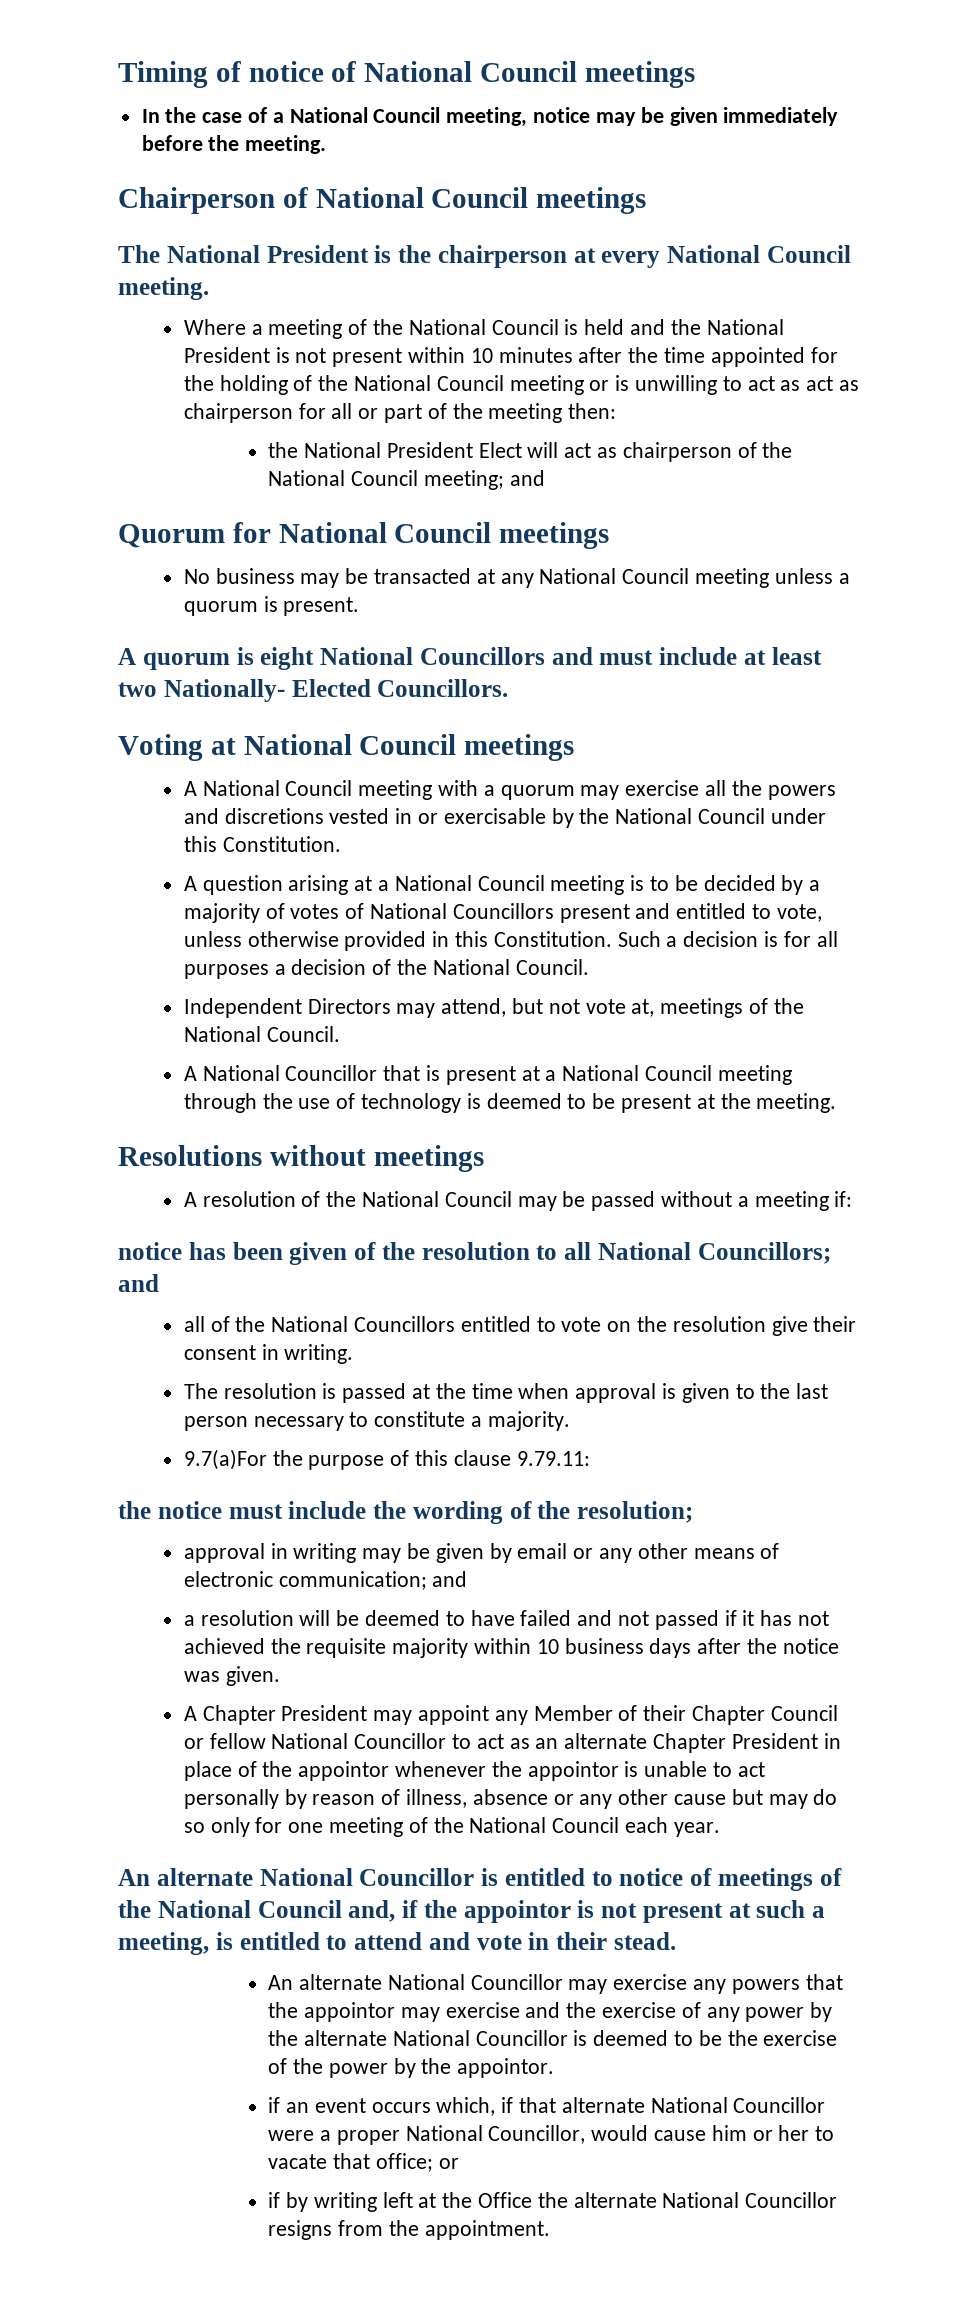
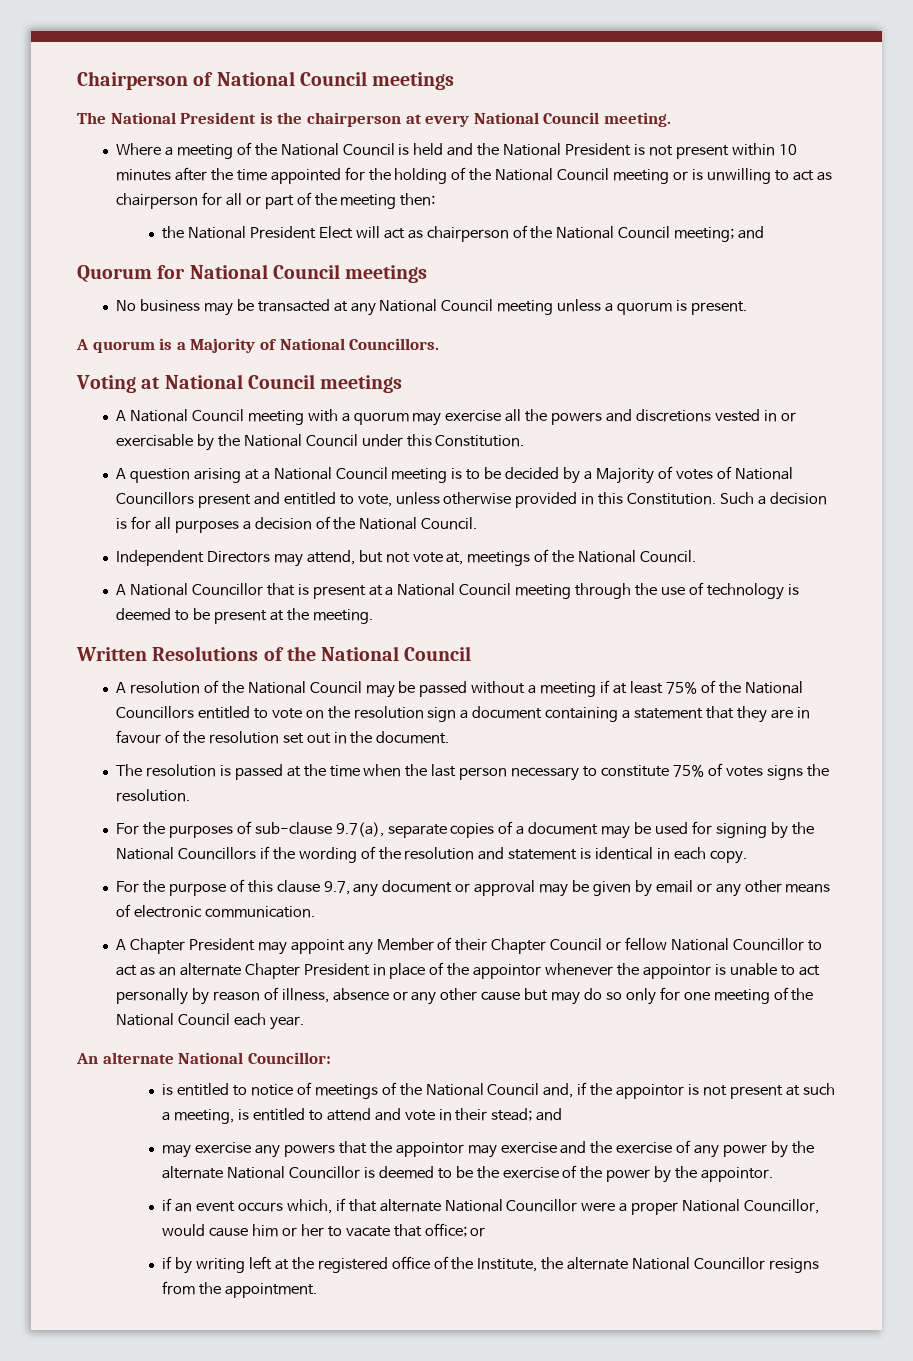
- Timing of notice of National Council meetings
- In the case of a National Council meeting, notice may be given immediately before the meeting.
- Where a meeting of the National Council is held and the National President is not present within 10 minutes after the time appointed for the holding of the National Council meeting or is unwilling to act as act as chairperson for all or part of the meeting then:
+ Where a meeting of the National Council is held and the National President is not present within 10 minutes after the time appointed for the holding of the National Council meeting or is unwilling to act as chairperson for all or part of the meeting then:
- A quorum is eight National Councillors and must include at least two Nationally- Elected Councillors.
+ A quorum is a Majority of National Councillors.
- A question arising at a National Council meeting is to be decided by a majority of votes of National Councillors present and entitled to vote, unless otherwise provided in this Constitution.
+ A question arising at a National Council meeting is to be decided by a Majority of votes of National Councillors present and entitled to vote, unless otherwise provided in this Constitution.
- Resolutions without meetings
+ Written Resolutions of the National Council
- A resolution of the National Council may be passed without a meeting if:
- notice has been given of the resolution to all National Councillors; and
- all of the National Councillors entitled to vote on the resolution give their consent in writing.
+ A resolution of the National Council may be passed without a meeting if at least 75% of the National Councillors entitled to vote on the resolution sign a document containing a statement that they are in favour of the resolution set out in the document.
- The resolution is passed at the time when approval is given to the last person necessary to constitute a majority.
- 9.7(a)For the purpose of this clause 9.79.11:
- the notice must include the wording of the resolution;
- approval in writing may be given by email or any other means of electronic communication; and
- a resolution will be deemed to have failed and not passed if it has not achieved the requisite majority within 10 business days after the notice was given.
+ The resolution is passed at the time when the last person necessary to constitute 75% of votes signs the resolution.
+ For the purposes of sub-clause 9.7(a), separate copies of a document may be used for signing by the National Councillors if the wording of the resolution and statement is identical in each copy.
+ For the purpose of this clause 9.7, any document or approval may be given by email or any other means of electronic communication.
- An alternate National Councillor is entitled to notice of meetings of the National Council and, if the appointor is not present at such a meeting, is entitled to attend and vote in their stead.
- An alternate National Councillor may exercise any powers that the appointor may exercise and the exercise of any power by the alternate National Councillor is deemed to be the exercise of the power by the appointor.
+ An alternate National Councillor:
+ is entitled to notice of meetings of the National Council and, if the appointor is not present at such a meeting, is entitled to attend and vote in their stead; and
+ may exercise any powers that the appointor may exercise and the exercise of any power by the alternate National Councillor is deemed to be the exercise of the power by the appointor.
- if by writing left at the Office the alternate National Councillor resigns from the appointment.
+ if by writing left at the registered office of the Institute, the alternate National Councillor resigns from the appointment.

